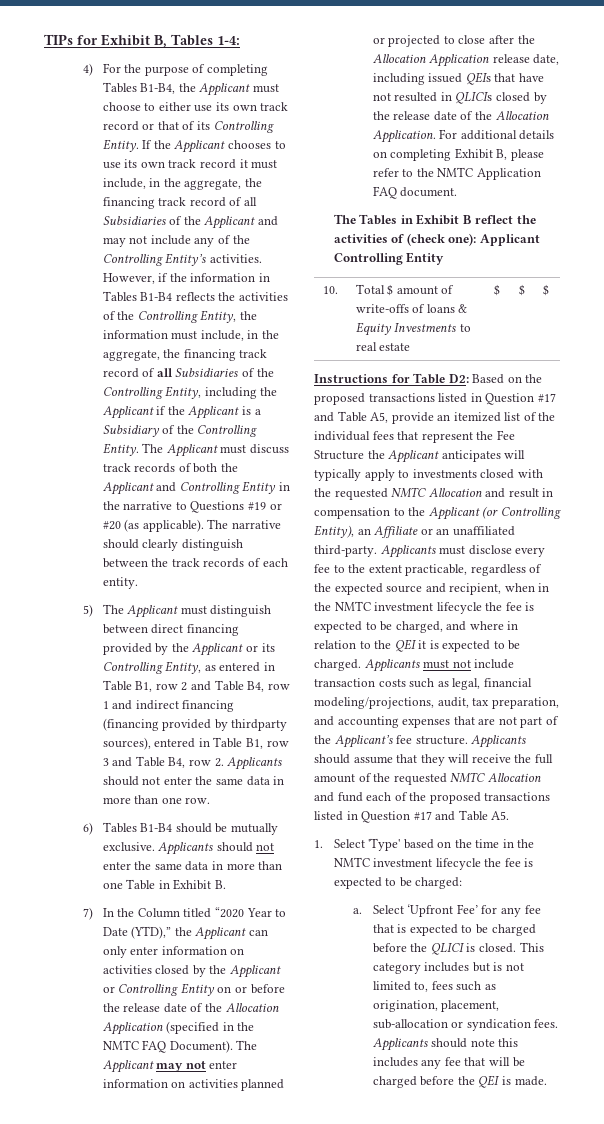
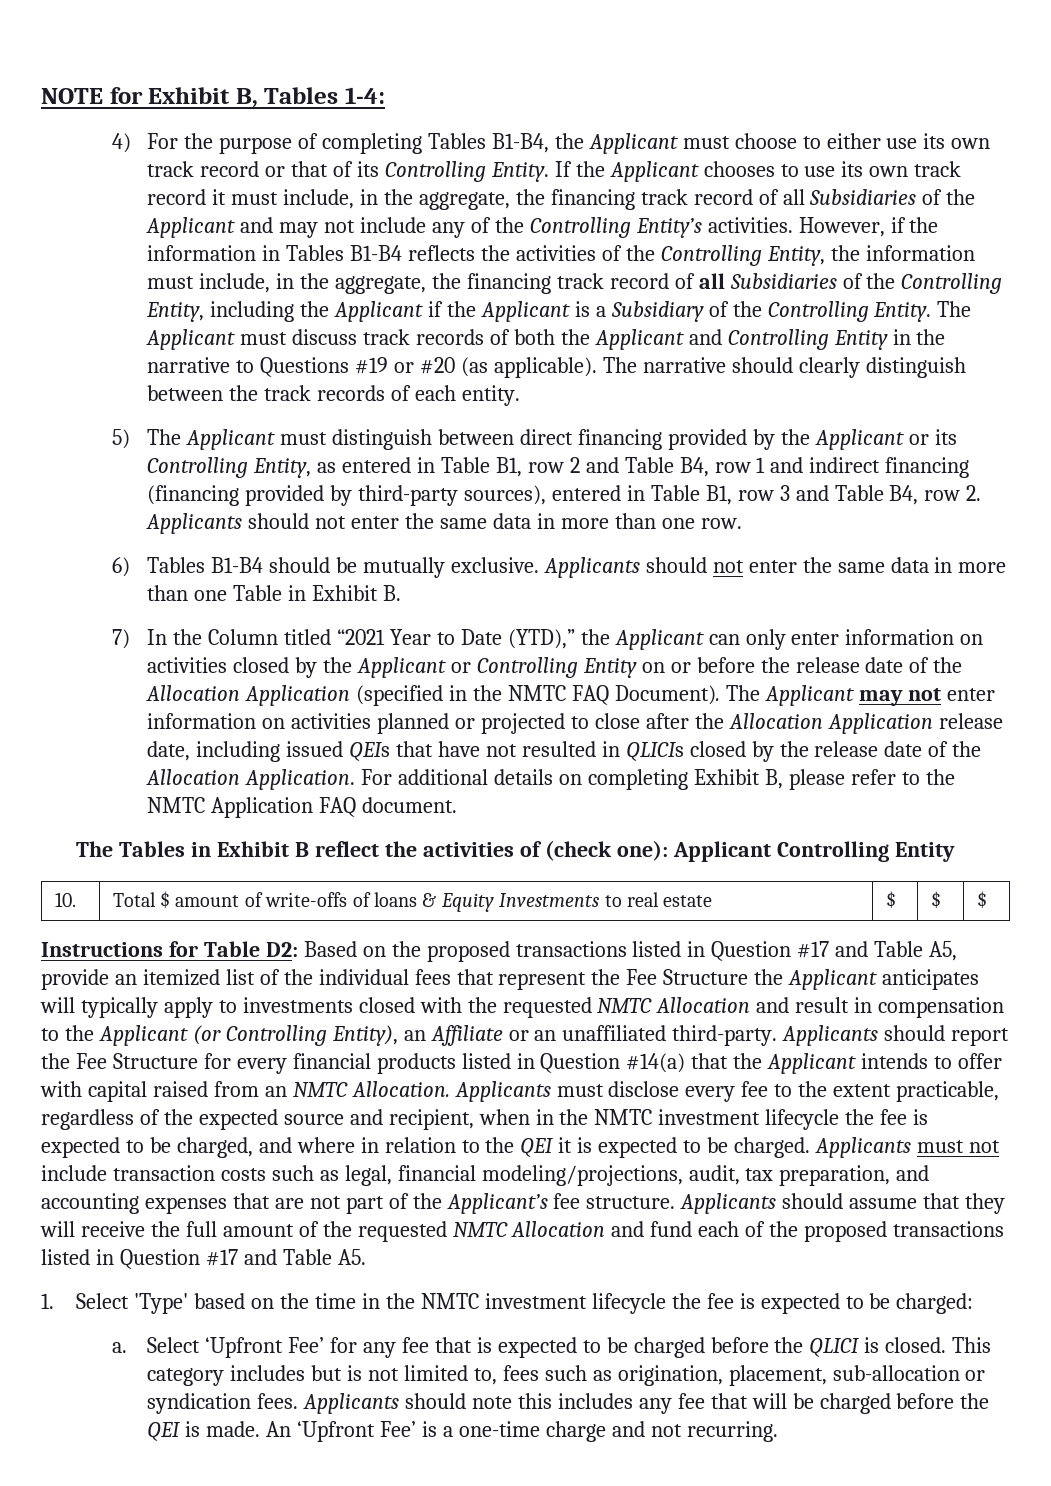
- TIPs for Exhibit B, Tables 1-4:
+ NOTE for Exhibit B, Tables 1-4:
- 5) The Applicant must distinguish between direct financing provided by the Applicant or its Controlling Entity, as entered in Table B1, row 2 and Table B4, row 1 and indirect financing (financing provided by thirdparty sources), entered in Table B1, row 3 and Table B4, row 2. Applicants should not enter the same data in more than one row.
+ 5) The Applicant must distinguish between direct financing provided by the Applicant or its Controlling Entity, as entered in Table B1, row 2 and Table B4, row 1 and indirect financing (financing provided by third-party sources), entered in Table B1, row 3 and Table B4, row 2. Applicants should not enter the same data in more than one row.
- 7) In the Column titled “2020 Year to Date (YTD),” the Applicant can only enter information on activities closed by the Applicant or Controlling Entity on or before the release date of the Allocation Application (specified in the NMTC FAQ Document).
+ 7) In the Column titled “2021 Year to Date (YTD),” the Applicant can only enter information on activities closed by the Applicant or Controlling Entity on or before the release date of the Allocation Application (specified in the NMTC FAQ Document).
- Applicants must disclose every fee to the extent practicable, regardless of the expected source and recipient, when in the NMTC investment lifecycle the fee is expected to be charged, and where in relation to the QEI it is expected to be charged.
+ Applicants should report the Fee Structure for every financial products listed in Question #14(a) that the Applicant intends to offer with capital raised from an NMTC Allocation. Applicants must disclose every fee to the extent practicable, regardless of the expected source and recipient, when in the NMTC investment lifecycle the fee is expected to be charged, and where in relation to the QEI it is expected to be charged.
+ An ‘Upfront Fee’ is a one-time charge and not recurring.

